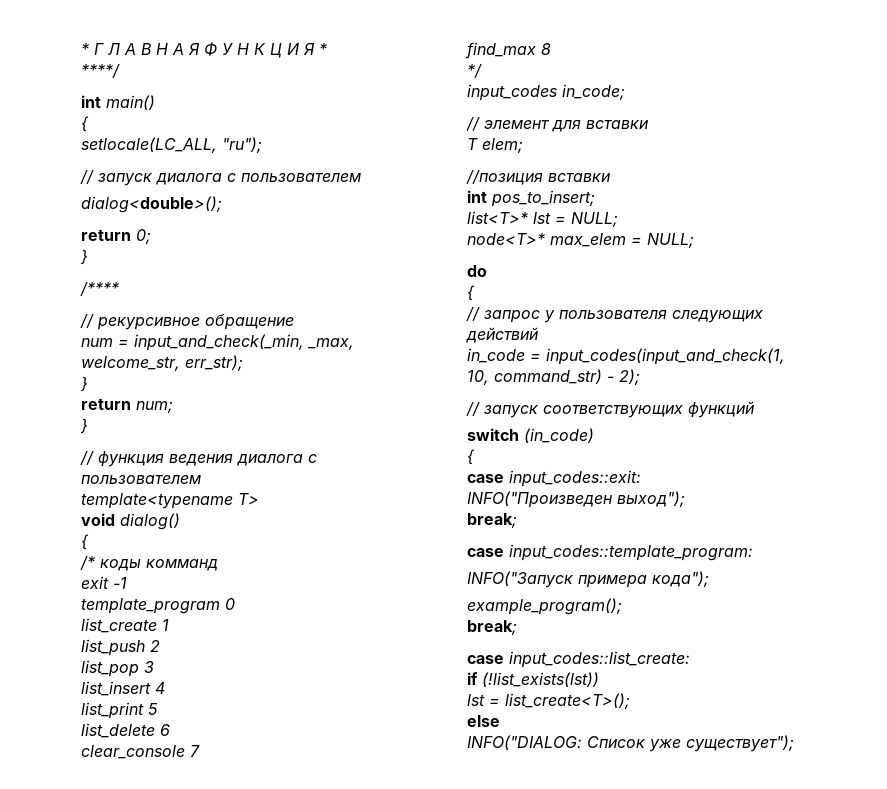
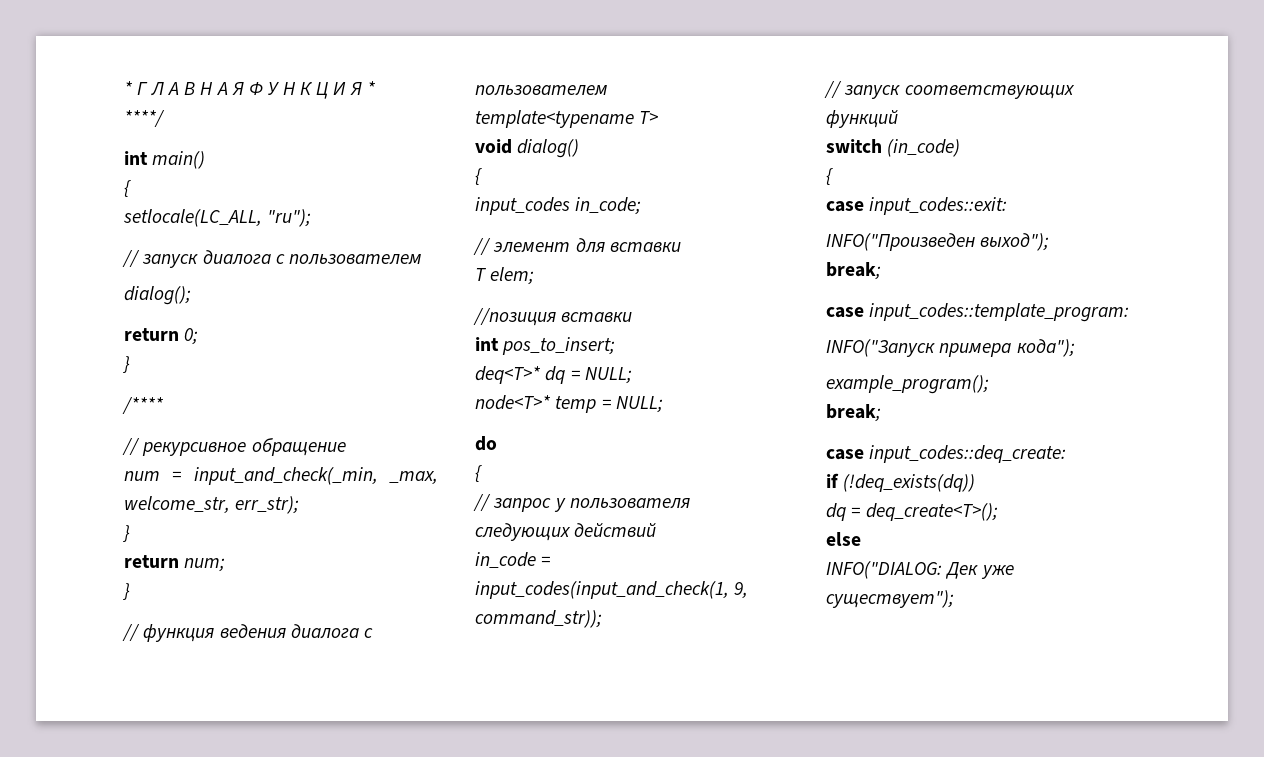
- dialog<double>();
+ dialog();
- /* коды комманд
- exit -1
- template_program 0
- list_create 1
- list_push 2
- list_pop 3
- list_insert 4
- list_print 5
- list_delete 6
- clear_console 7
- find_max 8
- */
- list<T>* lst = NULL;
+ deq<T>* dq = NULL;
- node<T>* max_elem = NULL;
+ node<T>* temp = NULL;
- in_code = input_codes(input_and_check(1, 10, command_str) - 2);
+ in_code = input_codes(input_and_check(1, 9, command_str));
- case input_codes::list_create:
+ case input_codes::deq_create:
- if (!list_exists(lst))
- lst = list_create<T>();
+ if (!deq_exists(dq))
+ dq = deq_create<T>();
- INFO("DIALOG: Список уже существует");
+ INFO("DIALOG: Дек уже существует");

